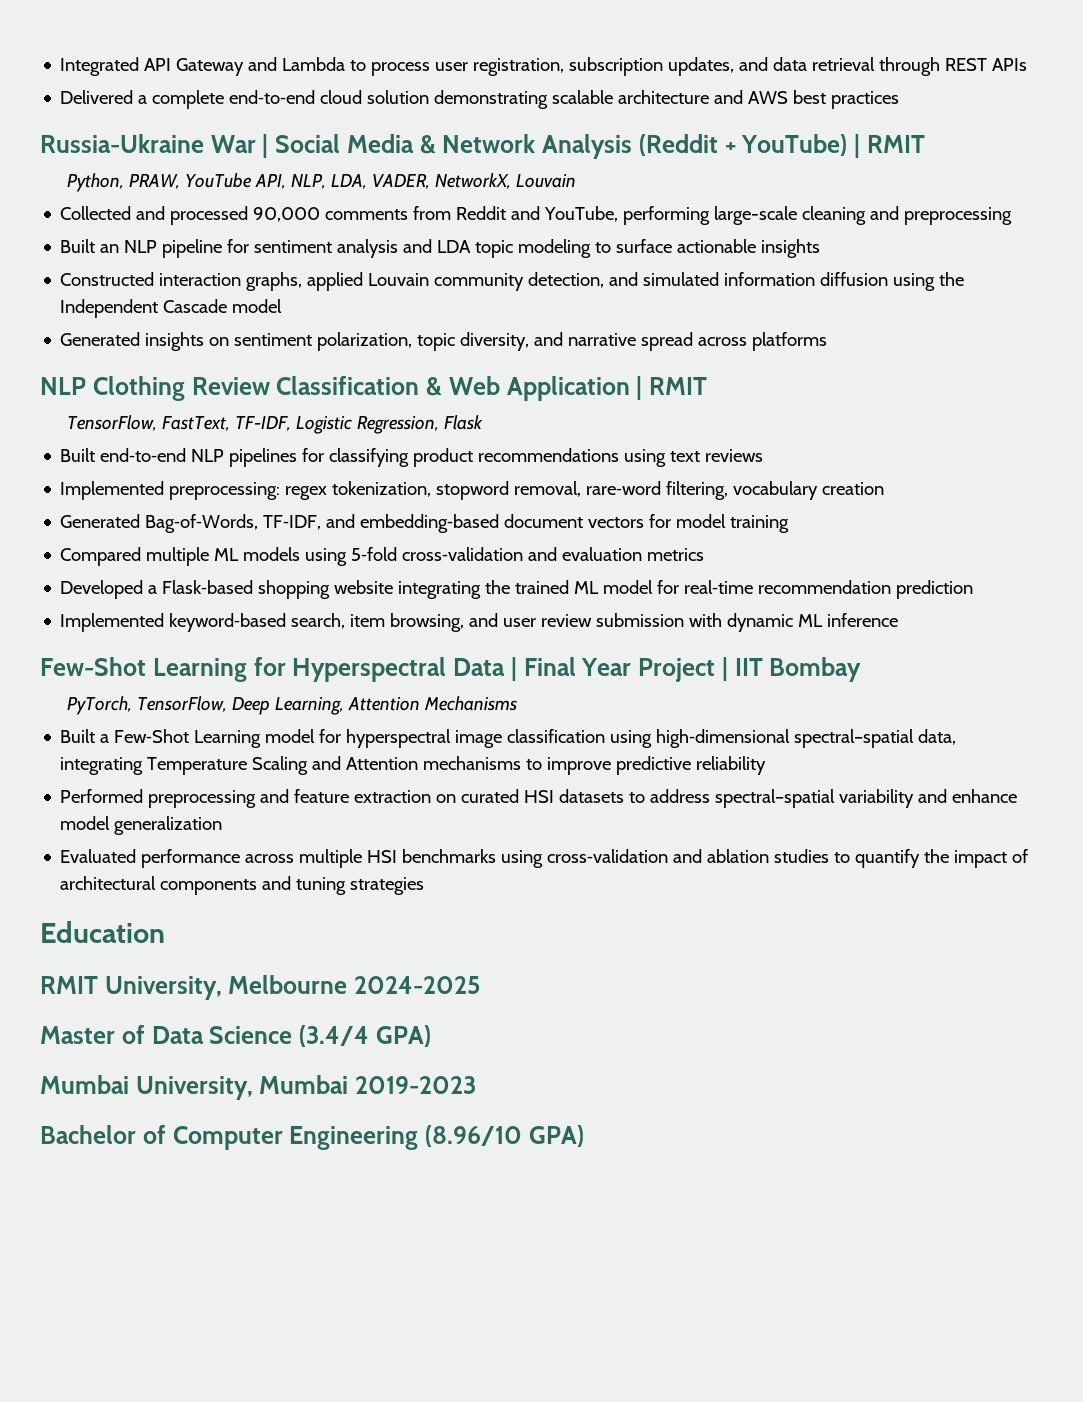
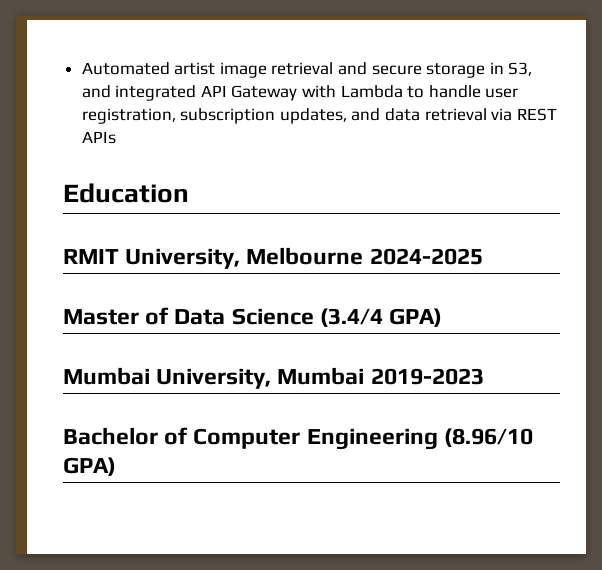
- Integrated API Gateway and Lambda to process user registration, subscription updates, and data retrieval through REST APIs
+ Automated artist image retrieval and secure storage in S3, and integrated API Gateway with Lambda to handle user registration, subscription updates, and data retrieval via REST APIs
- Delivered a complete end‑to‑end cloud solution demonstrating scalable architecture and AWS best practices
- Russia-Ukraine War | Social Media & Network Analysis (Reddit + YouTube) | RMIT
- Python, PRAW, YouTube API, NLP, LDA, VADER, NetworkX, Louvain
- Collected and processed 90,000 comments from Reddit and YouTube, performing large-scale cleaning and preprocessing
- Built an NLP pipeline for sentiment analysis and LDA topic modeling to surface actionable insights
- Constructed interaction graphs, applied Louvain community detection, and simulated information diffusion using the Independent Cascade model
- Generated insights on sentiment polarization, topic diversity, and narrative spread across platforms
- NLP Clothing Review Classification & Web Application | RMIT
- TensorFlow, FastText, TF-IDF, Logistic Regression, Flask
- Built end‑to‑end NLP pipelines for classifying product recommendations using text reviews
- Implemented preprocessing: regex tokenization, stopword removal, rare‑word filtering, vocabulary creation
- Generated Bag‑of‑Words, TF‑IDF, and embedding‑based document vectors for model training
- Compared multiple ML models using 5‑fold cross‑validation and evaluation metrics
- Developed a Flask‑based shopping website integrating the trained ML model for real‑time recommendation prediction
- Implemented keyword‑based search, item browsing, and user review submission with dynamic ML inference
- Few-Shot Learning for Hyperspectral Data | Final Year Project | IIT Bombay
- PyTorch, TensorFlow, Deep Learning, Attention Mechanisms
- Built a Few‑Shot Learning model for hyperspectral image classification using high‑dimensional spectral–spatial data, integrating Temperature Scaling and Attention mechanisms to improve predictive reliability
- Performed preprocessing and feature extraction on curated HSI datasets to address spectral–spatial variability and enhance model generalization
- Evaluated performance across multiple HSI benchmarks using cross‑validation and ablation studies to quantify the impact of architectural components and tuning strategies

